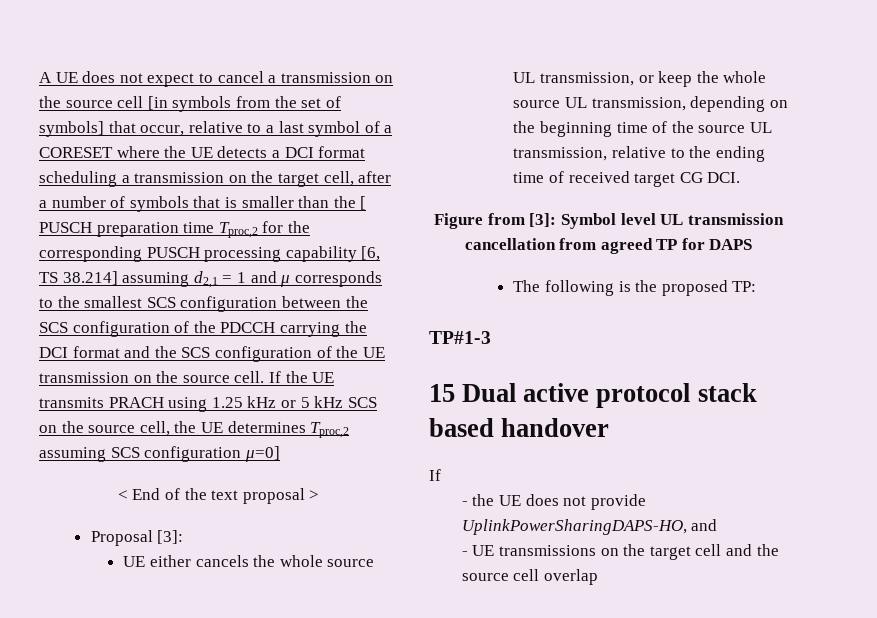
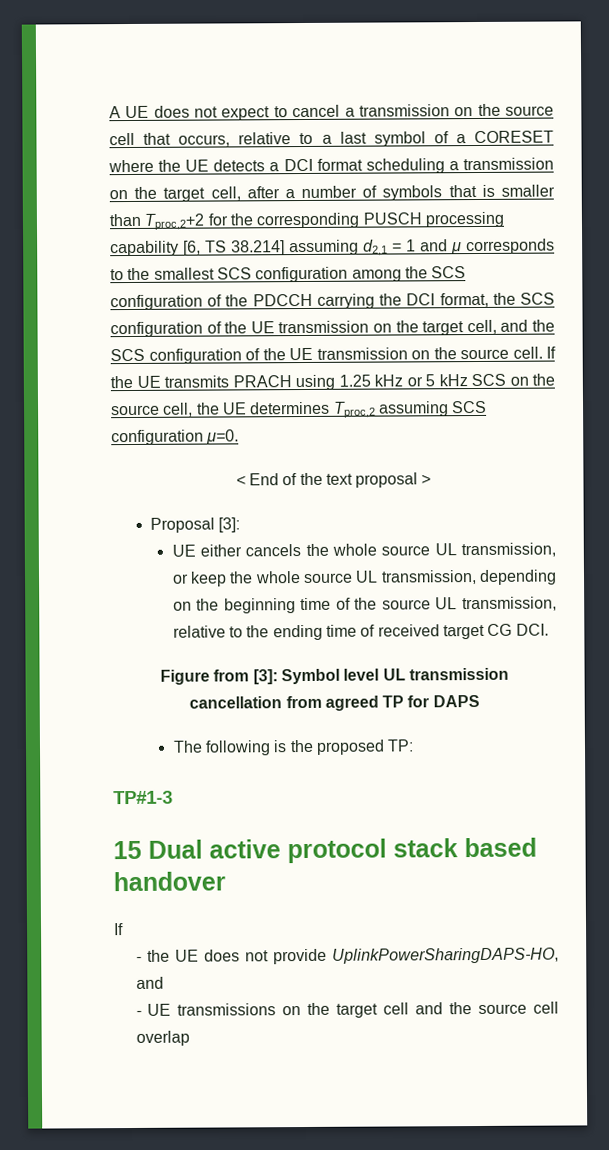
- A UE does not expect to cancel a transmission on the source cell [in symbols from the set of symbols] that occur, relative to a last symbol of a CORESET where the UE detects a DCI format scheduling a transmission on the target cell, after a number of symbols that is smaller than the [ PUSCH preparation time Tproc,2 for the corresponding PUSCH processing capability [6, TS 38.214] assuming d2,1 = 1 and μ corresponds to the smallest SCS configuration between the SCS configuration of the PDCCH carrying the DCI format and the SCS configuration of the UE transmission on the source cell.
+ A UE does not expect to cancel a transmission on the source cell that occurs, relative to a last symbol of a CORESET where the UE detects a DCI format scheduling a transmission on the target cell, after a number of symbols that is smaller than Tproc,2+2 for the corresponding PUSCH processing capability [6, TS 38.214] assuming d2,1 = 1 and μ corresponds to the smallest SCS configuration among the SCS configuration of the PDCCH carrying the DCI format, the SCS configuration of the UE transmission on the target cell, and the SCS configuration of the UE transmission on the source cell.
- If the UE transmits PRACH using 1.25 kHz or 5 kHz SCS on the source cell, the UE determines Tproc,2 assuming SCS configuration μ=0]
+ If the UE transmits PRACH using 1.25 kHz or 5 kHz SCS on the source cell, the UE determines Tproc,2 assuming SCS configuration μ=0.

